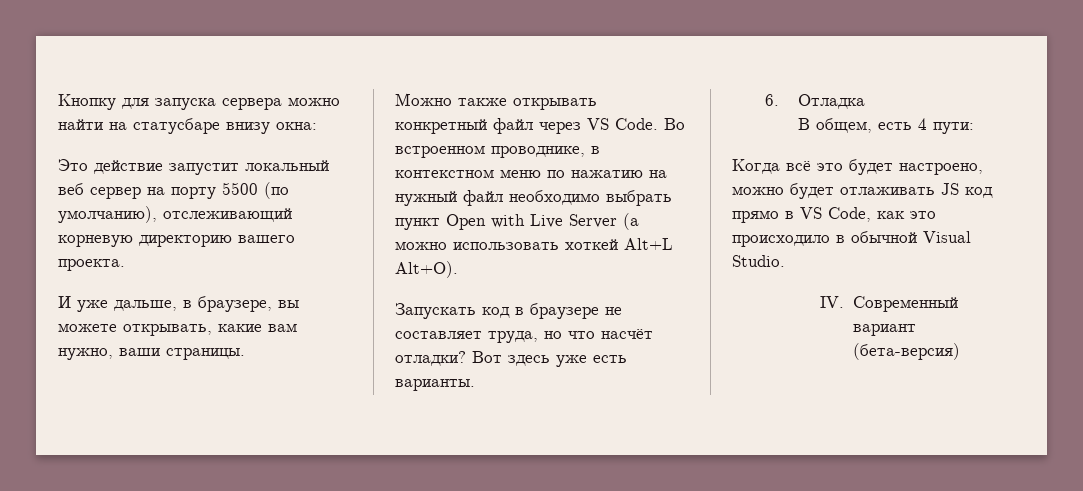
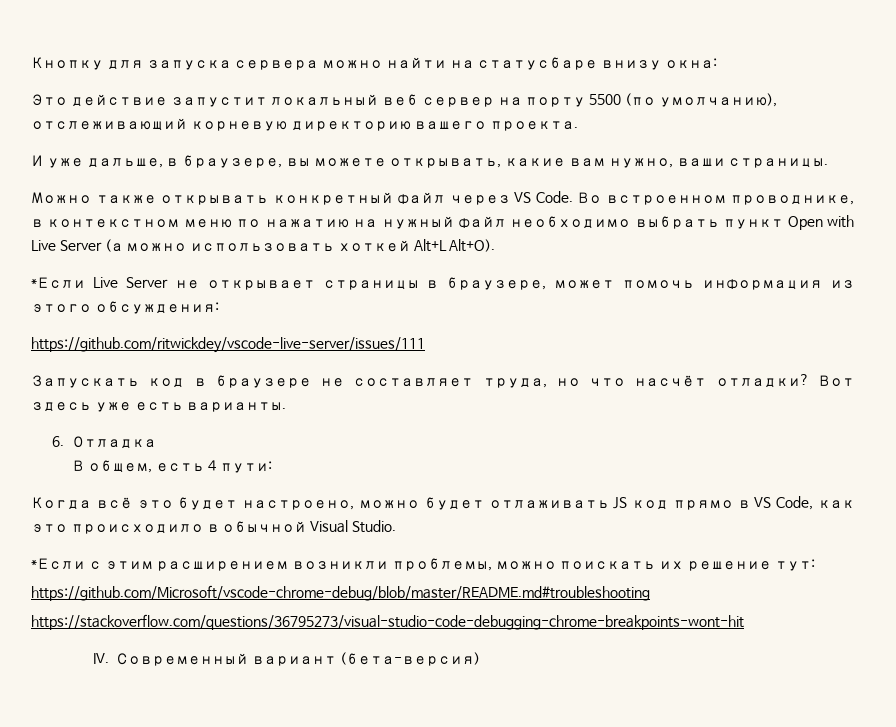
+ *Если Live Server не открывает страницы в браузере, может помочь информация из этого обсуждения:
+ https://github.com/ritwickdey/vscode-live-server/issues/111
+ *Если с этим расширением возникли проблемы, можно поискать их решение тут:
+ https://github.com/Microsoft/vscode-chrome-debug/blob/master/README.md#troubleshooting
+ https://stackoverflow.com/questions/36795273/visual-studio-code-debugging-chrome-breakpoints-wont-hit

